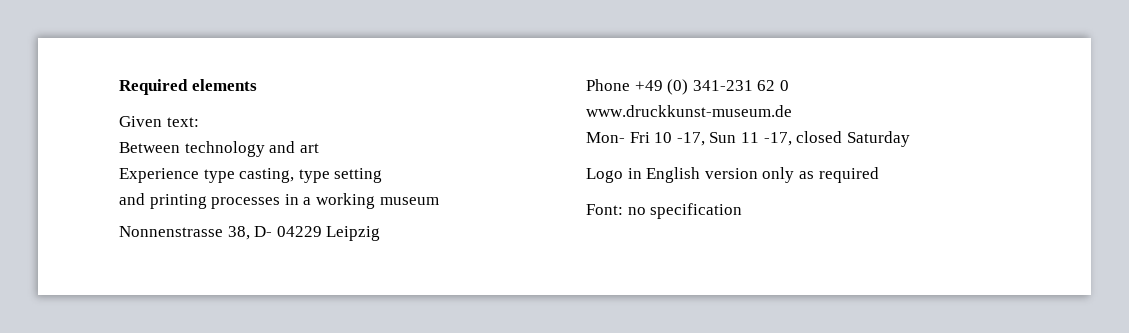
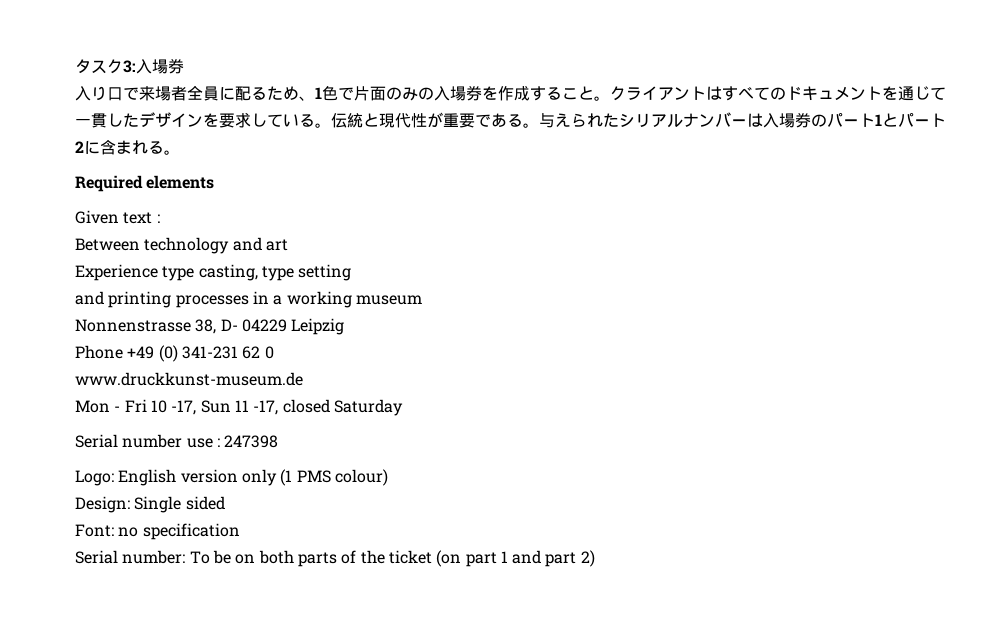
+ タスク3:入場券
+ 入り口で来場者全員に配るため、1色で片面のみの入場券を作成すること。クライアントはすべてのドキュメントを通じて一貫したデザインを要求している。伝統と現代性が重要である。与えられたシリアルナンバーは入場券のパート1とパート2に含まれる。
- Given text:
+ Given text :
- Mon- Fri 10 -17, Sun 11 -17, closed Saturday
+ Mon - Fri 10 -17, Sun 11 -17, closed Saturday
- Logo in English version only as required
+ Serial number use : 247398
+ Logo: English version only (1 PMS colour)
+ Design: Single sided
  Font: no specification
+ Serial number: To be on both parts of the ticket (on part 1 and part 2)

